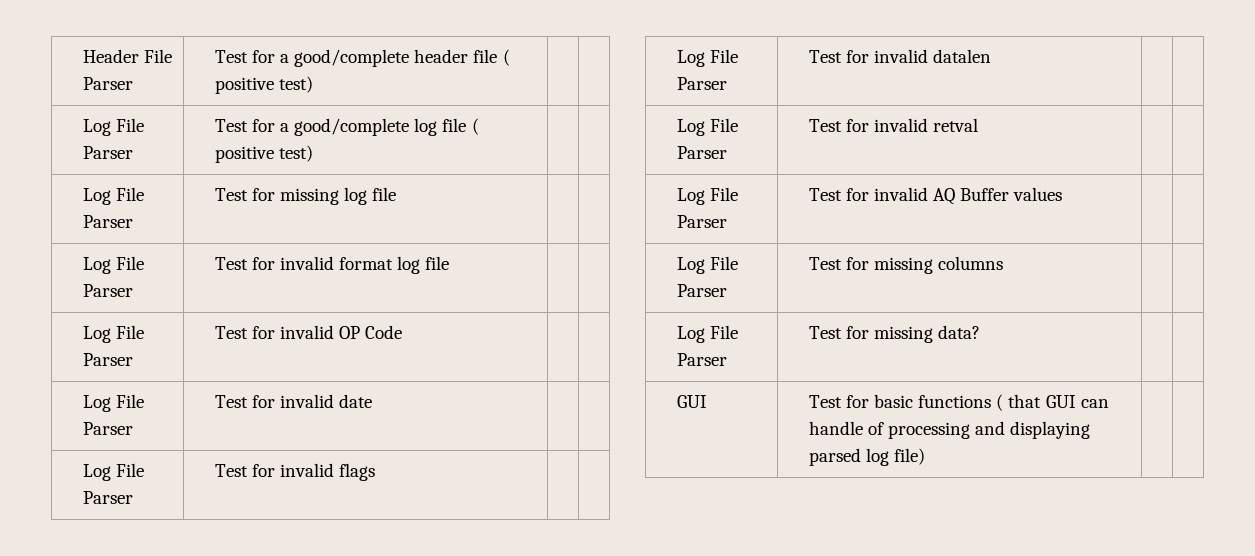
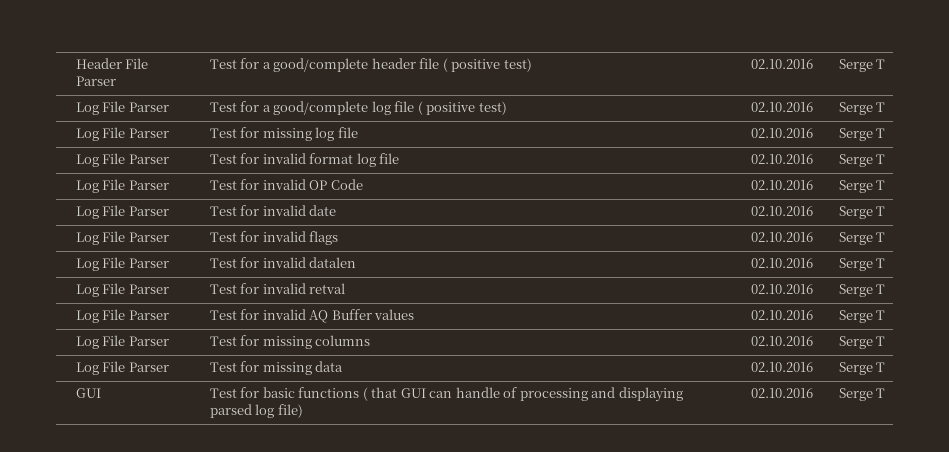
- Header File Parser | Test for a good/complete header file ( positive test) | |
+ Header File Parser | Test for a good/complete header file ( positive test) | 02.10.2016 | Serge T
- Log File Parser | Test for a good/complete log file ( positive test) | |
+ Log File Parser | Test for a good/complete log file ( positive test) | 02.10.2016 | Serge T
- Log File Parser | Test for missing log file | |
+ Log File Parser | Test for missing log file | 02.10.2016 | Serge T
- Log File Parser | Test for invalid format log file | |
+ Log File Parser | Test for invalid format log file | 02.10.2016 | Serge T
- Log File Parser | Test for invalid OP Code | |
+ Log File Parser | Test for invalid OP Code | 02.10.2016 | Serge T
- Log File Parser | Test for invalid date | |
+ Log File Parser | Test for invalid date | 02.10.2016 | Serge T
- Log File Parser | Test for invalid flags | |
+ Log File Parser | Test for invalid flags | 02.10.2016 | Serge T
- Log File Parser | Test for invalid datalen | |
+ Log File Parser | Test for invalid datalen | 02.10.2016 | Serge T
- Log File Parser | Test for invalid retval | |
+ Log File Parser | Test for invalid retval | 02.10.2016 | Serge T
- Log File Parser | Test for invalid AQ Buffer values | |
+ Log File Parser | Test for invalid AQ Buffer values | 02.10.2016 | Serge T
- Log File Parser | Test for missing columns | |
- Log File Parser | Test for missing data? | |
+ Log File Parser | Test for missing columns | 02.10.2016 | Serge T
+ Log File Parser | Test for missing data | 02.10.2016 | Serge T
- GUI | Test for basic functions ( that GUI can handle of processing and displaying parsed log file) | |
+ GUI | Test for basic functions ( that GUI can handle of processing and displaying parsed log file) | 02.10.2016 | Serge T

